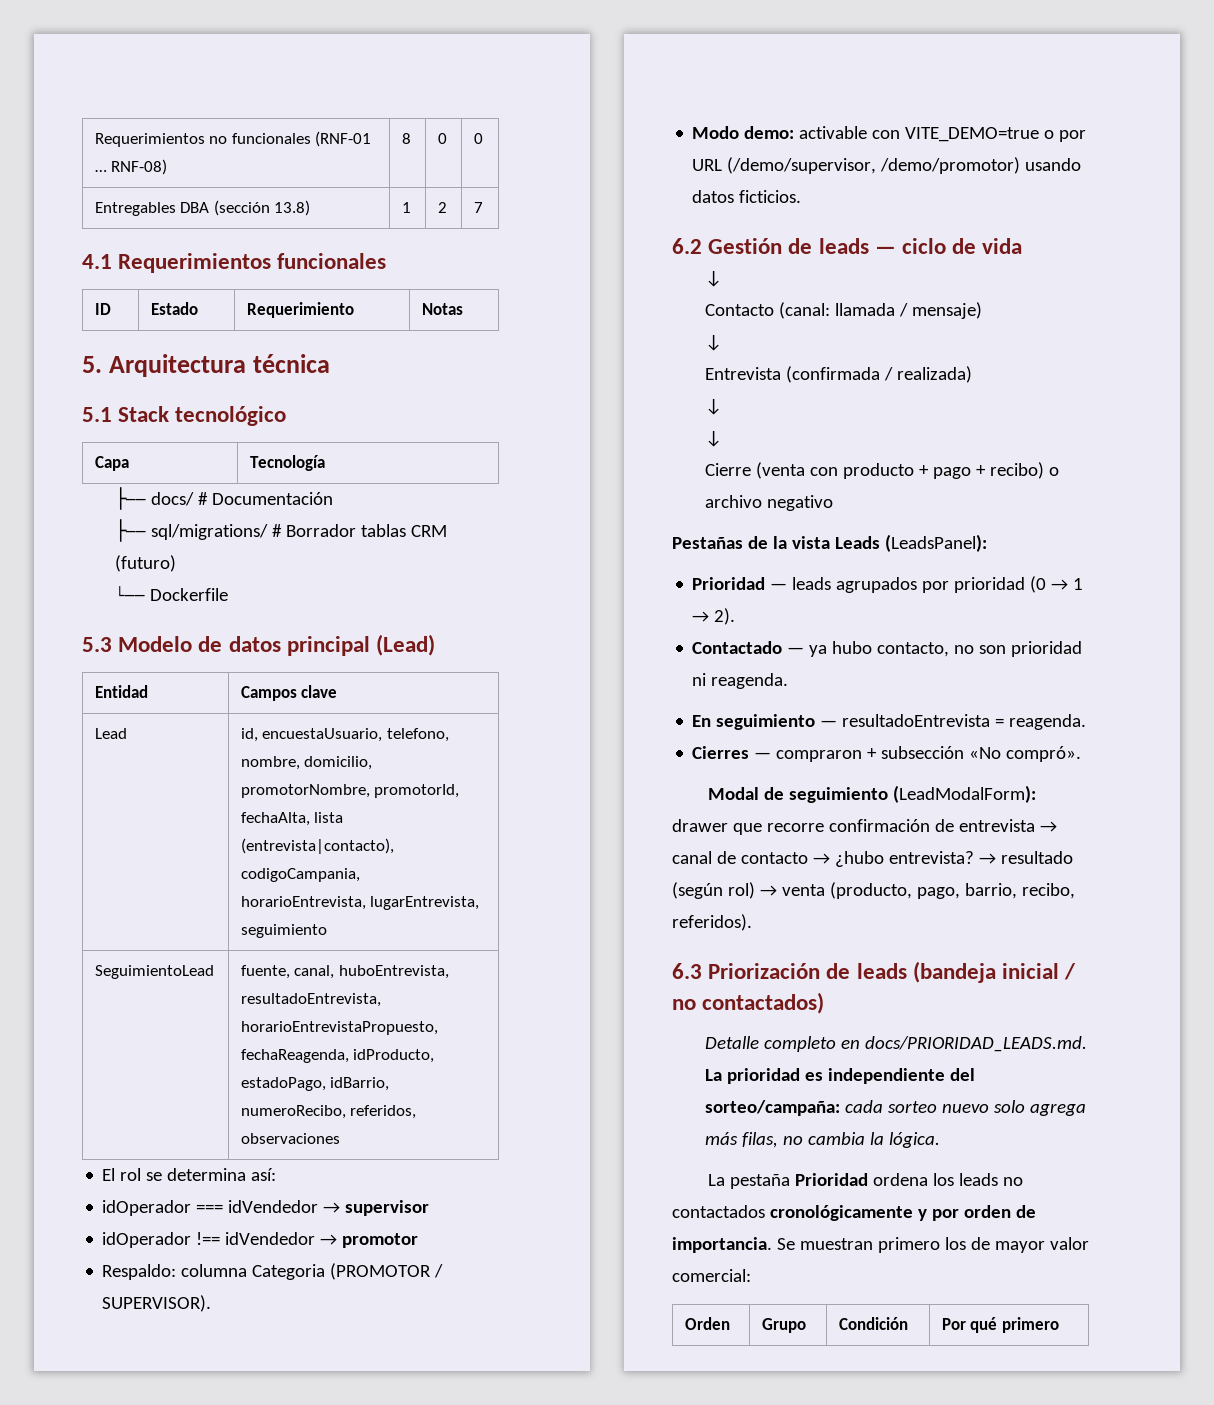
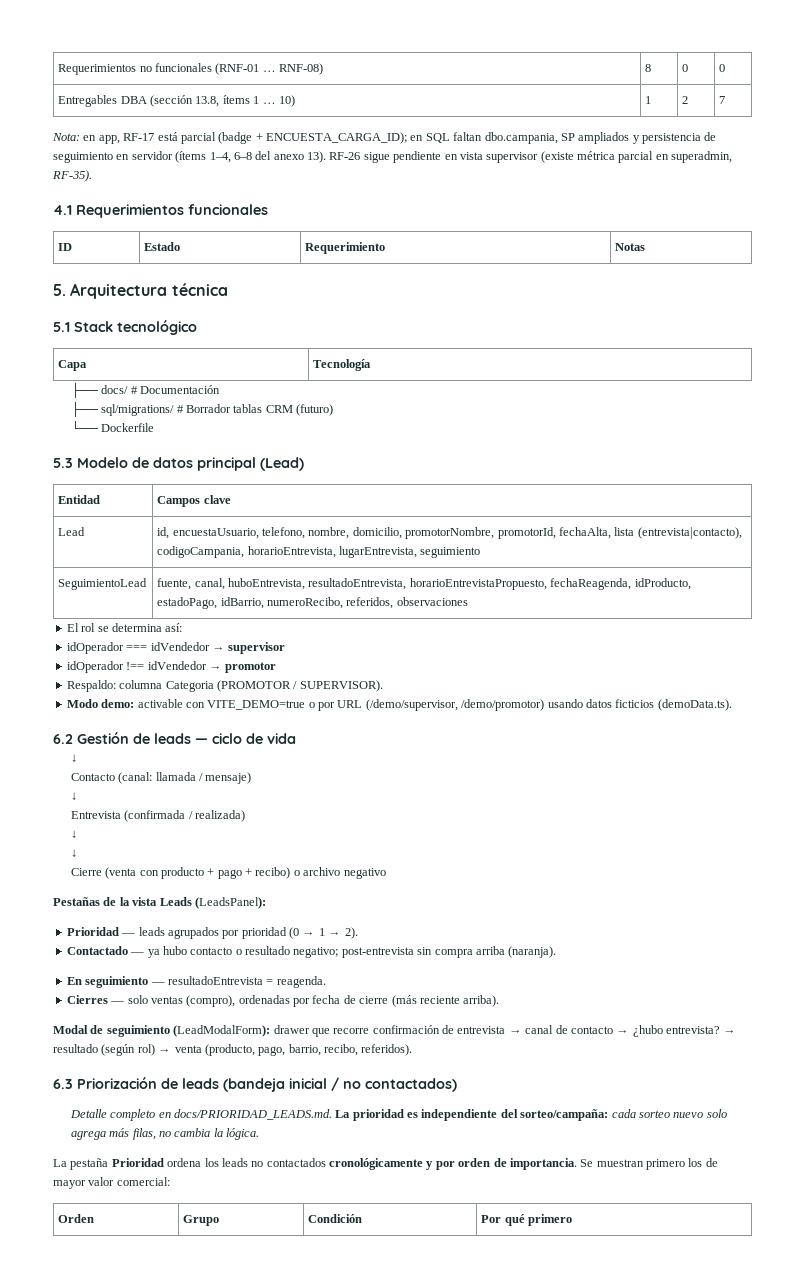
- Entregables DBA (sección 13.8) | 1 | 2 | 7
+ Entregables DBA (sección 13.8, ítems 1 … 10) | 1 | 2 | 7
+ Nota: en app, RF-17 está parcial (badge + ENCUESTA_CARGA_ID); en SQL faltan dbo.campania, SP ampliados y persistencia de seguimiento en servidor (ítems 1–4, 6–8 del anexo 13). RF-26 sigue pendiente en vista supervisor (existe métrica parcial en superadmin, RF-35).
- Modo demo: activable con VITE_DEMO=true o por URL (/demo/supervisor, /demo/promotor) usando datos ficticios.
+ Modo demo: activable con VITE_DEMO=true o por URL (/demo/supervisor, /demo/promotor) usando datos ficticios (demoData.ts).
- Contactado — ya hubo contacto, no son prioridad ni reagenda.
+ Contactado — ya hubo contacto o resultado negativo; post-entrevista sin compra arriba (naranja).
- Cierres — compraron + subsección «No compró».
+ Cierres — solo ventas (compro), ordenadas por fecha de cierre (más reciente arriba).

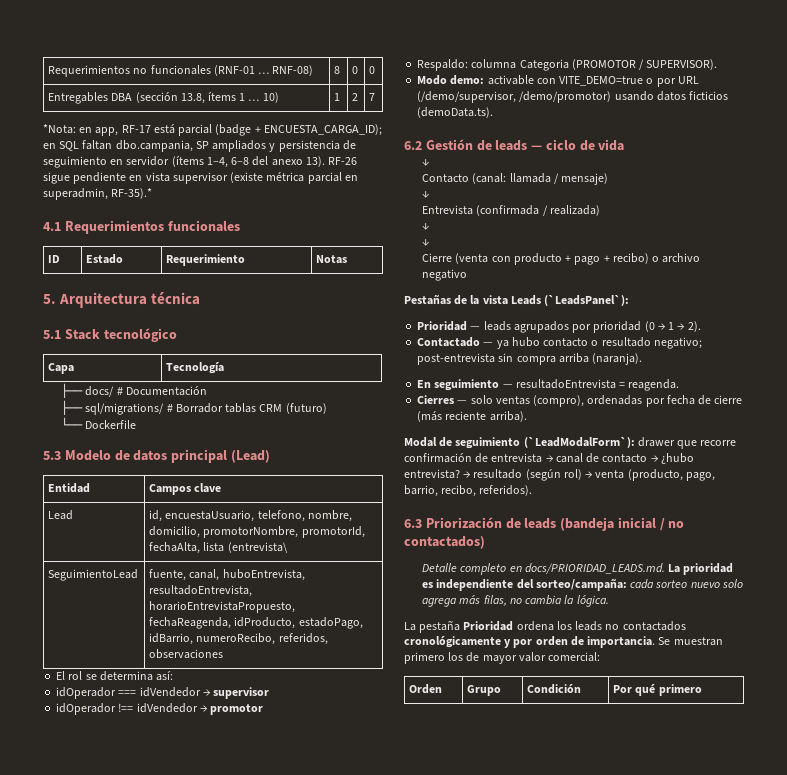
- Nota: en app, RF-17 está parcial (badge + ENCUESTA_CARGA_ID); en SQL faltan dbo.campania, SP ampliados y persistencia de seguimiento en servidor (ítems 1–4, 6–8 del anexo 13).
+ *Nota: en app, RF-17 está parcial (badge + ENCUESTA_CARGA_ID); en SQL faltan dbo.campania, SP ampliados y persistencia de seguimiento en servidor (ítems 1–4, 6–8 del anexo 13).
- RF-26 sigue pendiente en vista supervisor (existe métrica parcial en superadmin, RF-35).
+ RF-26 sigue pendiente en vista supervisor (existe métrica parcial en superadmin, RF-35).*
- Lead | id, encuestaUsuario, telefono, nombre, domicilio, promotorNombre, promotorId, fechaAlta, lista (entrevista|contacto), codigoCampania, horarioEntrevista, lugarEntrevista, seguimiento
+ Lead | id, encuestaUsuario, telefono, nombre, domicilio, promotorNombre, promotorId, fechaAlta, lista (entrevista\
- Pestañas de la vista Leads (LeadsPanel):
+ Pestañas de la vista Leads (`LeadsPanel`):
- Modal de seguimiento (LeadModalForm): drawer que recorre confirmación de entrevista → canal de contacto → ¿hubo entrevista?
+ Modal de seguimiento (`LeadModalForm`): drawer que recorre confirmación de entrevista → canal de contacto → ¿hubo entrevista?

